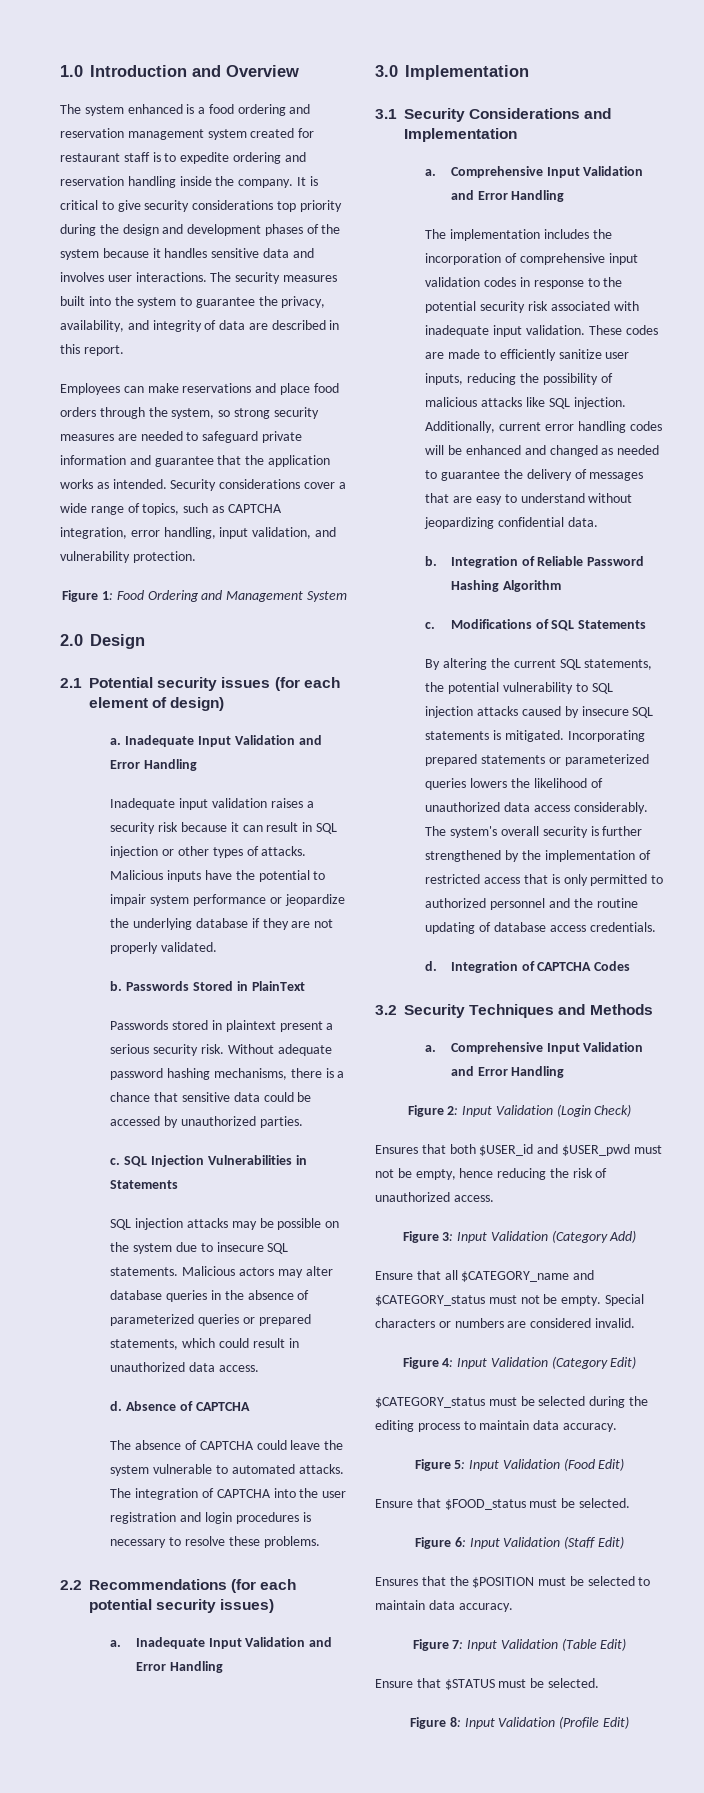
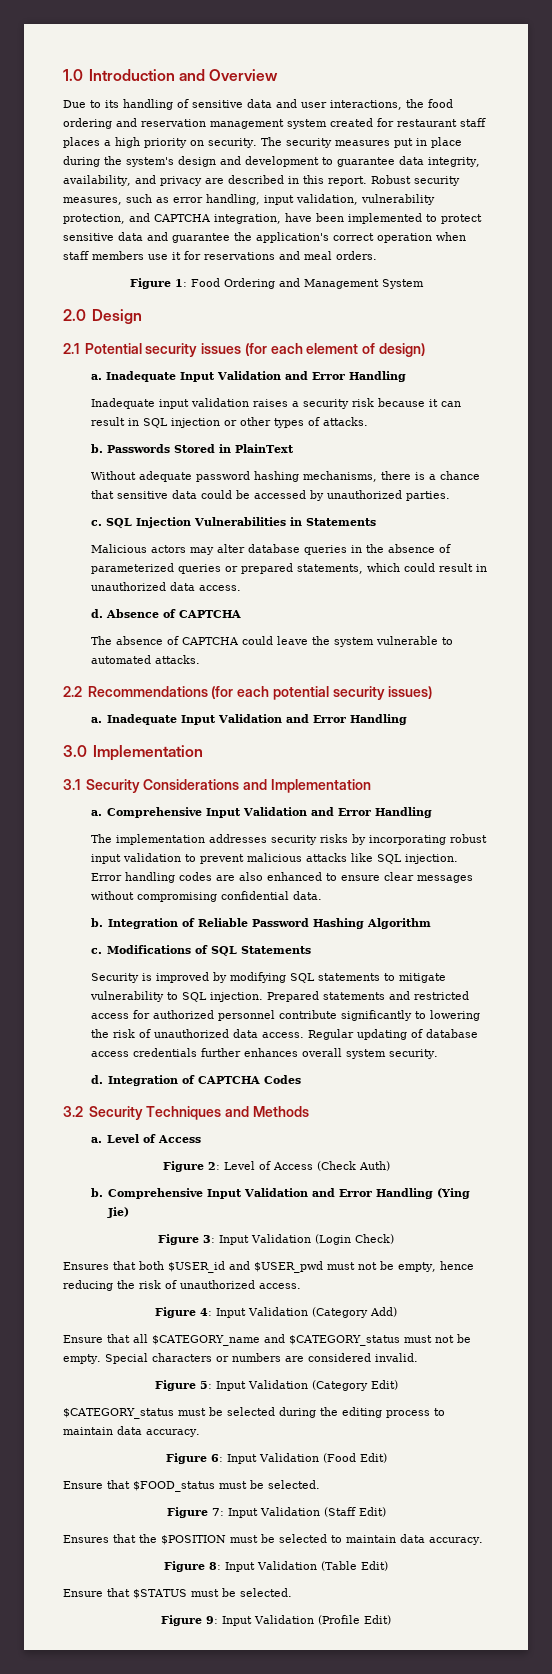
- The system enhanced is a food ordering and reservation management system created for restaurant staff is to expedite ordering and reservation handling inside the company. It is critical to give security considerations top priority during the design and development phases of the system because it handles sensitive data and involves user interactions. The security measures built into the system to guarantee the privacy, availability, and integrity of data are described in this report.
- Employees can make reservations and place food orders through the system, so strong security measures are needed to safeguard private information and guarantee that the application works as intended. Security considerations cover a wide range of topics, such as CAPTCHA integration, error handling, input validation, and vulnerability protection.
+ Due to its handling of sensitive data and user interactions, the food ordering and reservation management system created for restaurant staff places a high priority on security. The security measures put in place during the system's design and development to guarantee data integrity, availability, and privacy are described in this report. Robust security measures, such as error handling, input validation, vulnerability protection, and CAPTCHA integration, have been implemented to protect sensitive data and guarantee the application's correct operation when staff members use it for reservations and meal orders.
- Malicious inputs have the potential to impair system performance or jeopardize the underlying database if they are not properly validated.
- Passwords stored in plaintext present a serious security risk.
- SQL injection attacks may be possible on the system due to insecure SQL statements.
- The integration of CAPTCHA into the user registration and login procedures is necessary to resolve these problems.
- The implementation includes the incorporation of comprehensive input validation codes in response to the potential security risk associated with inadequate input validation. These codes are made to efficiently sanitize user inputs, reducing the possibility of malicious attacks like SQL injection.
+ The implementation addresses security risks by incorporating robust input validation to prevent malicious attacks like SQL injection.
- Additionally, current error handling codes will be enhanced and changed as needed to guarantee the delivery of messages that are easy to understand without jeopardizing confidential data.
+ Error handling codes are also enhanced to ensure clear messages without compromising confidential data.
- By altering the current SQL statements, the potential vulnerability to SQL injection attacks caused by insecure SQL statements is mitigated. Incorporating prepared statements or parameterized queries lowers the likelihood of unauthorized data access considerably. The system's overall security is further strengthened by the implementation of restricted access that is only permitted to authorized personnel and the routine updating of database access credentials.
+ Security is improved by modifying SQL statements to mitigate vulnerability to SQL injection. Prepared statements and restricted access for authorized personnel contribute significantly to lowering the risk of unauthorized data access. Regular updating of database access credentials further enhances overall system security.
  3.2 Security Techniques and Methods
- a. Comprehensive Input Validation and Error Handling
- Figure 2: Input Validation (Login Check)
+ a. Level of Access
+ Figure 2: Level of Access (Check Auth)
+ b. Comprehensive Input Validation and Error Handling (Ying Jie)
+ Figure 3: Input Validation (Login Check)
- Figure 3: Input Validation (Category Add)
+ Figure 4: Input Validation (Category Add)
- Figure 4: Input Validation (Category Edit)
+ Figure 5: Input Validation (Category Edit)
- Figure 5: Input Validation (Food Edit)
+ Figure 6: Input Validation (Food Edit)
- Figure 6: Input Validation (Staff Edit)
+ Figure 7: Input Validation (Staff Edit)
- Figure 7: Input Validation (Table Edit)
+ Figure 8: Input Validation (Table Edit)
- Figure 8: Input Validation (Profile Edit)
+ Figure 9: Input Validation (Profile Edit)

